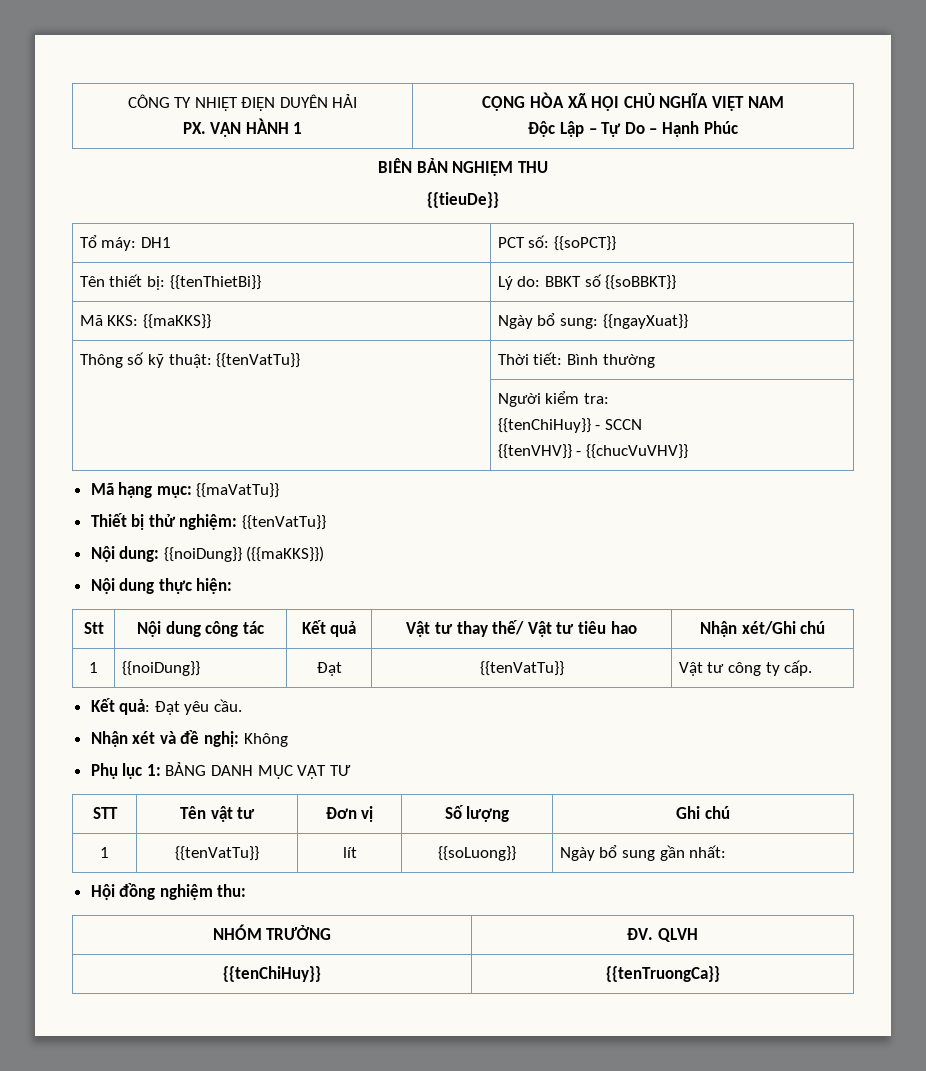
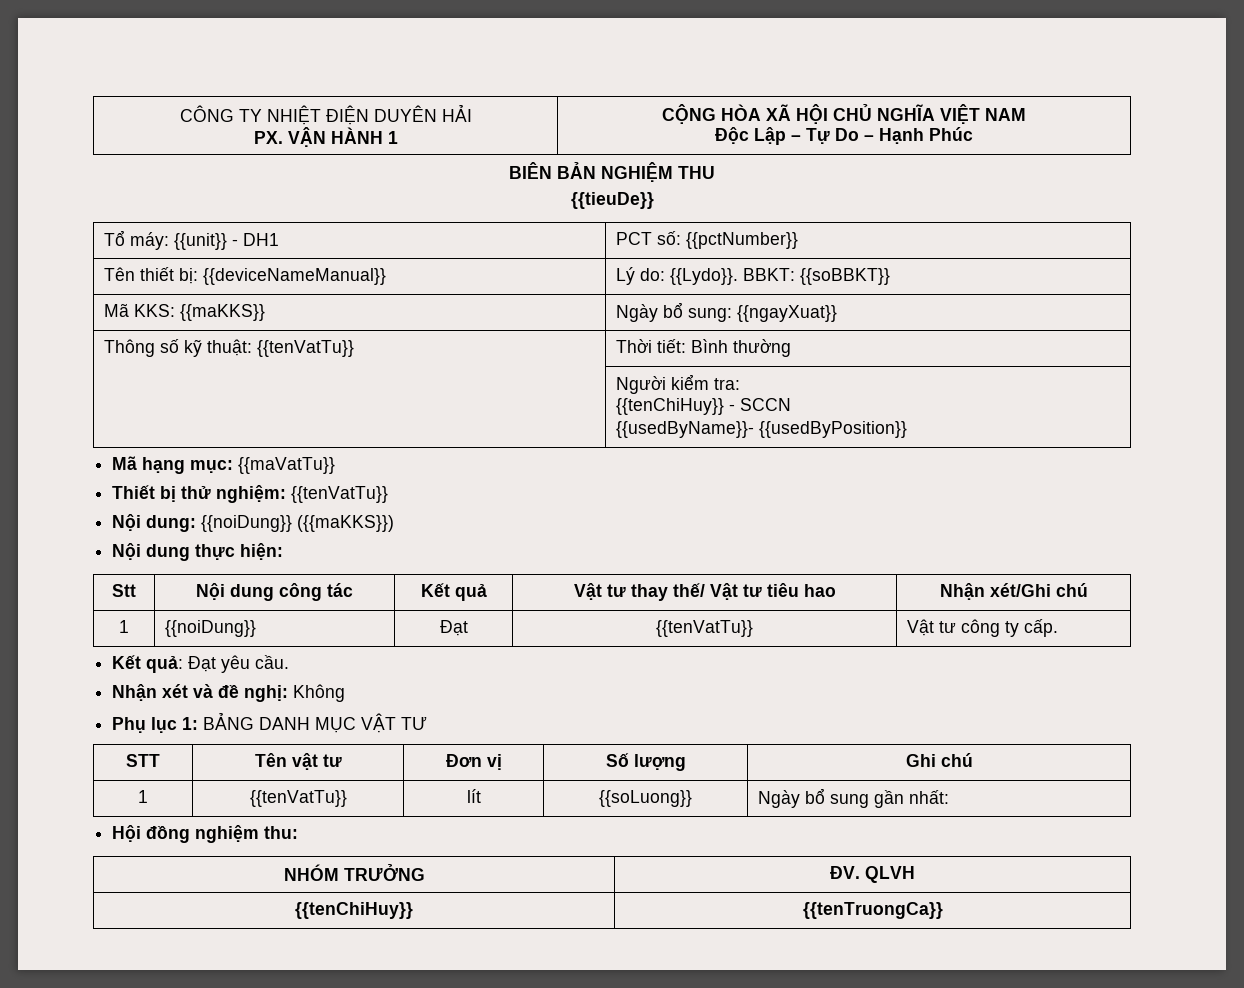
- Tổ máy: DH1 | PCT số: {{soPCT}}
+ Tổ máy: {{unit}} - DH1 | PCT số: {{pctNumber}}
- Tên thiết bị: {{tenThietBi}} | Lý do: BBKT số {{soBBKT}}
+ Tên thiết bị: {{deviceNameManual}} | Lý do: {{Lydo}}. BBKT: {{soBBKT}}
  | Người kiểm tra:
  {{tenChiHuy}} - SCCN
- {{tenVHV}} - {{chucVuVHV}}
+ {{usedByName}}- {{usedByPosition}}

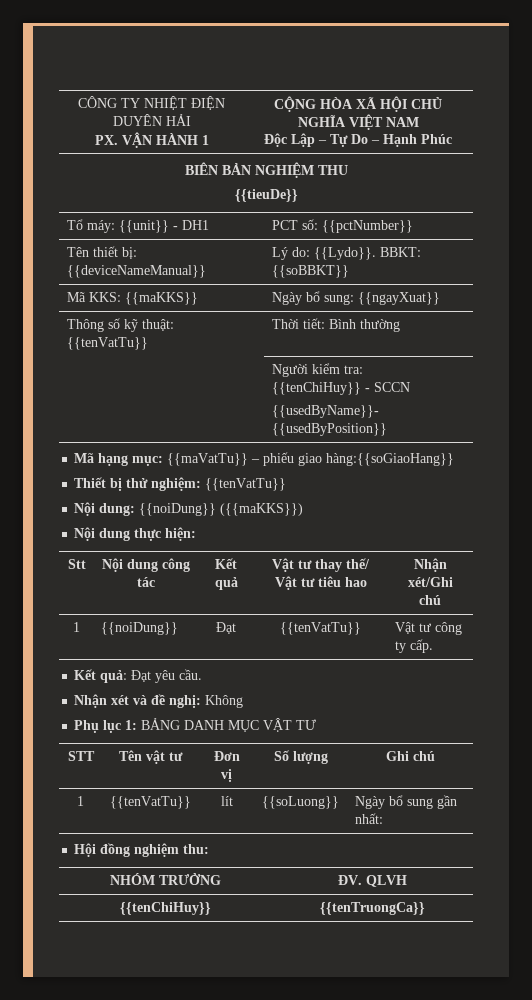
- Mã hạng mục: {{maVatTu}}
+ Mã hạng mục: {{maVatTu}} – phiếu giao hàng:{{soGiaoHang}}

